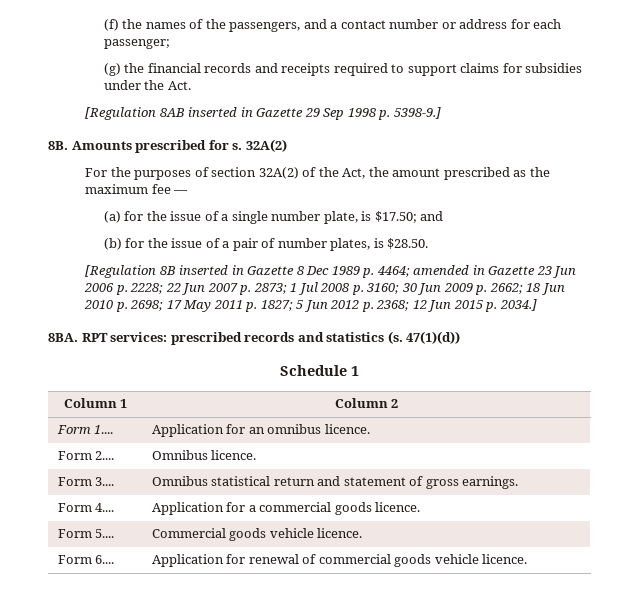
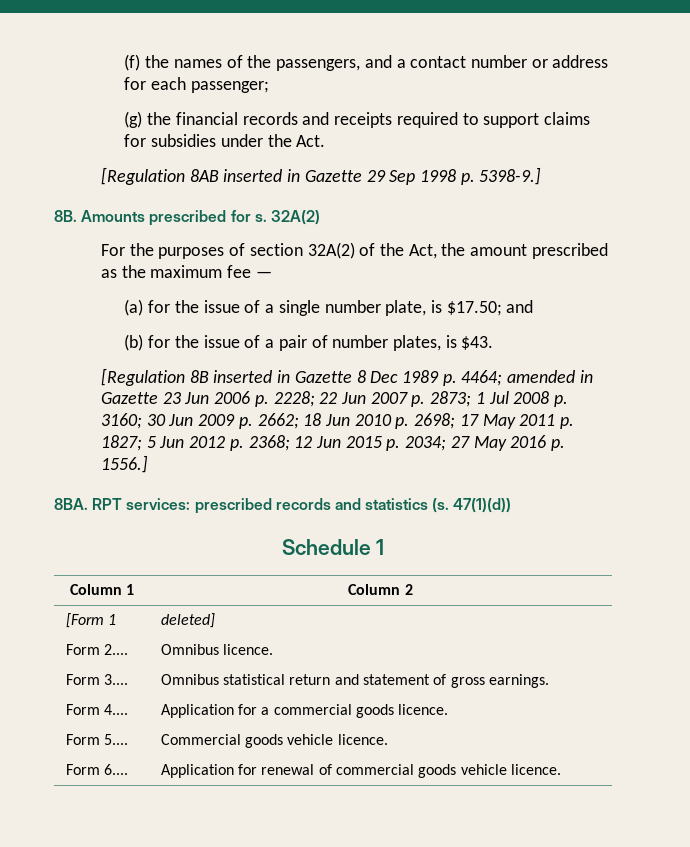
- (b) for the issue of a pair of number plates, is $28.50.
+ (b) for the issue of a pair of number plates, is $43.
- [Regulation 8B inserted in Gazette 8 Dec 1989 p. 4464; amended in Gazette 23 Jun 2006 p. 2228; 22 Jun 2007 p. 2873; 1 Jul 2008 p. 3160; 30 Jun 2009 p. 2662; 18 Jun 2010 p. 2698; 17 May 2011 p. 1827; 5 Jun 2012 p. 2368; 12 Jun 2015 p. 2034.]
+ [Regulation 8B inserted in Gazette 8 Dec 1989 p. 4464; amended in Gazette 23 Jun 2006 p. 2228; 22 Jun 2007 p. 2873; 1 Jul 2008 p. 3160; 30 Jun 2009 p. 2662; 18 Jun 2010 p. 2698; 17 May 2011 p. 1827; 5 Jun 2012 p. 2368; 12 Jun 2015 p. 2034; 27 May 2016 p. 1556.]
- Form 1.... | Application for an omnibus licence.
+ [Form 1 | deleted]

